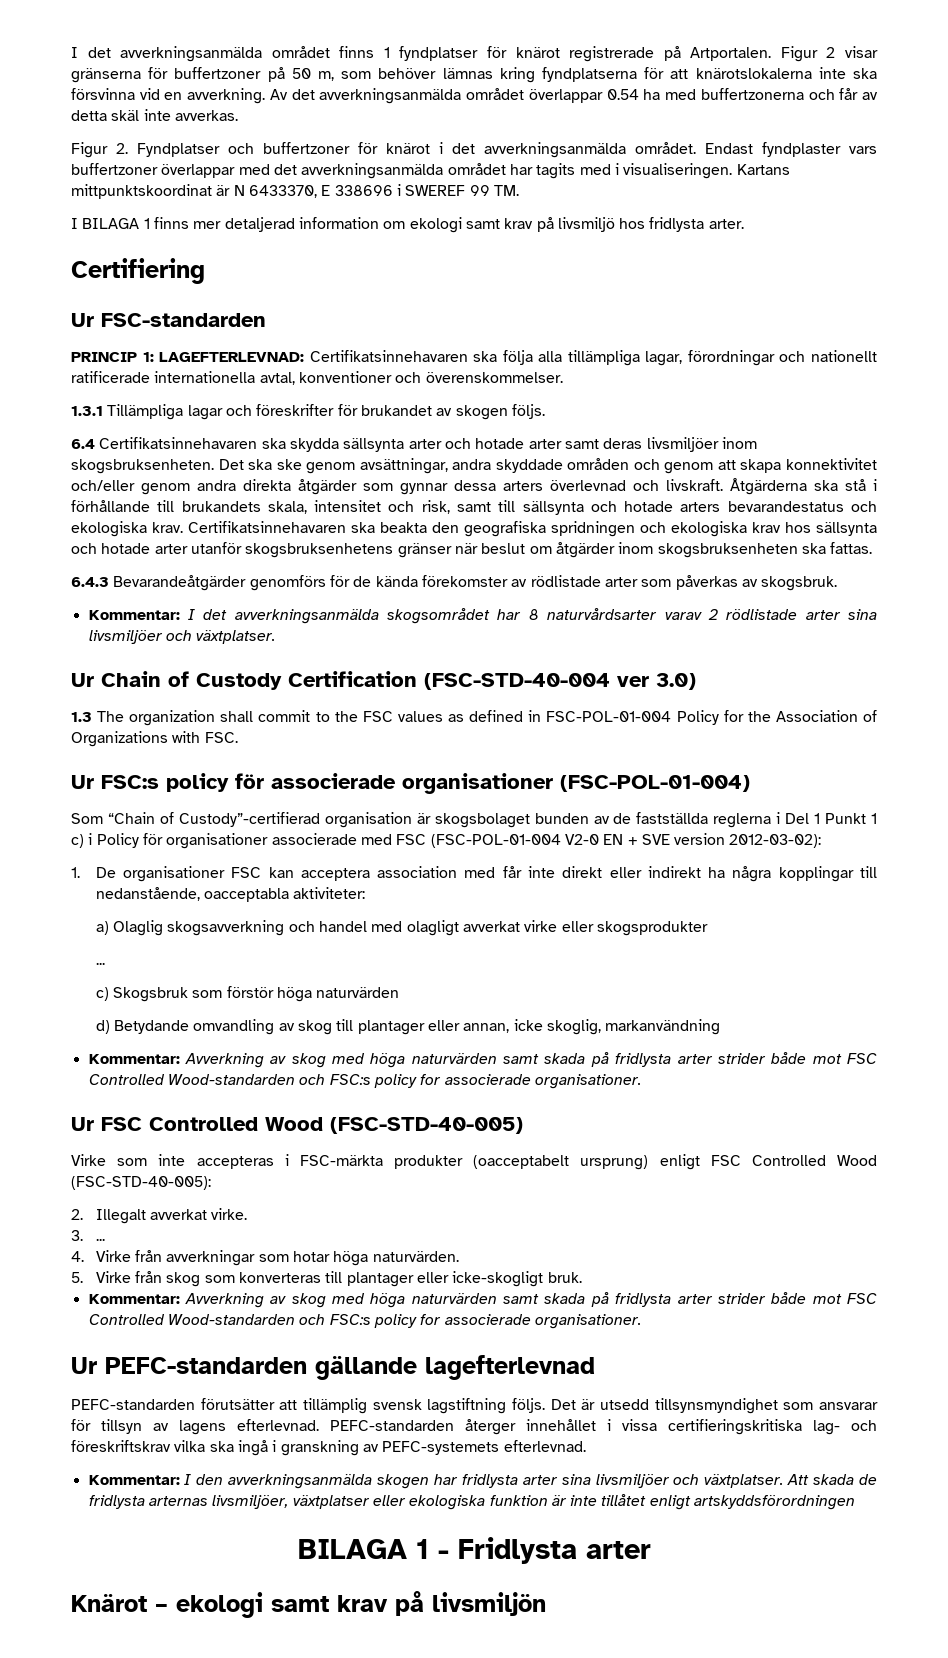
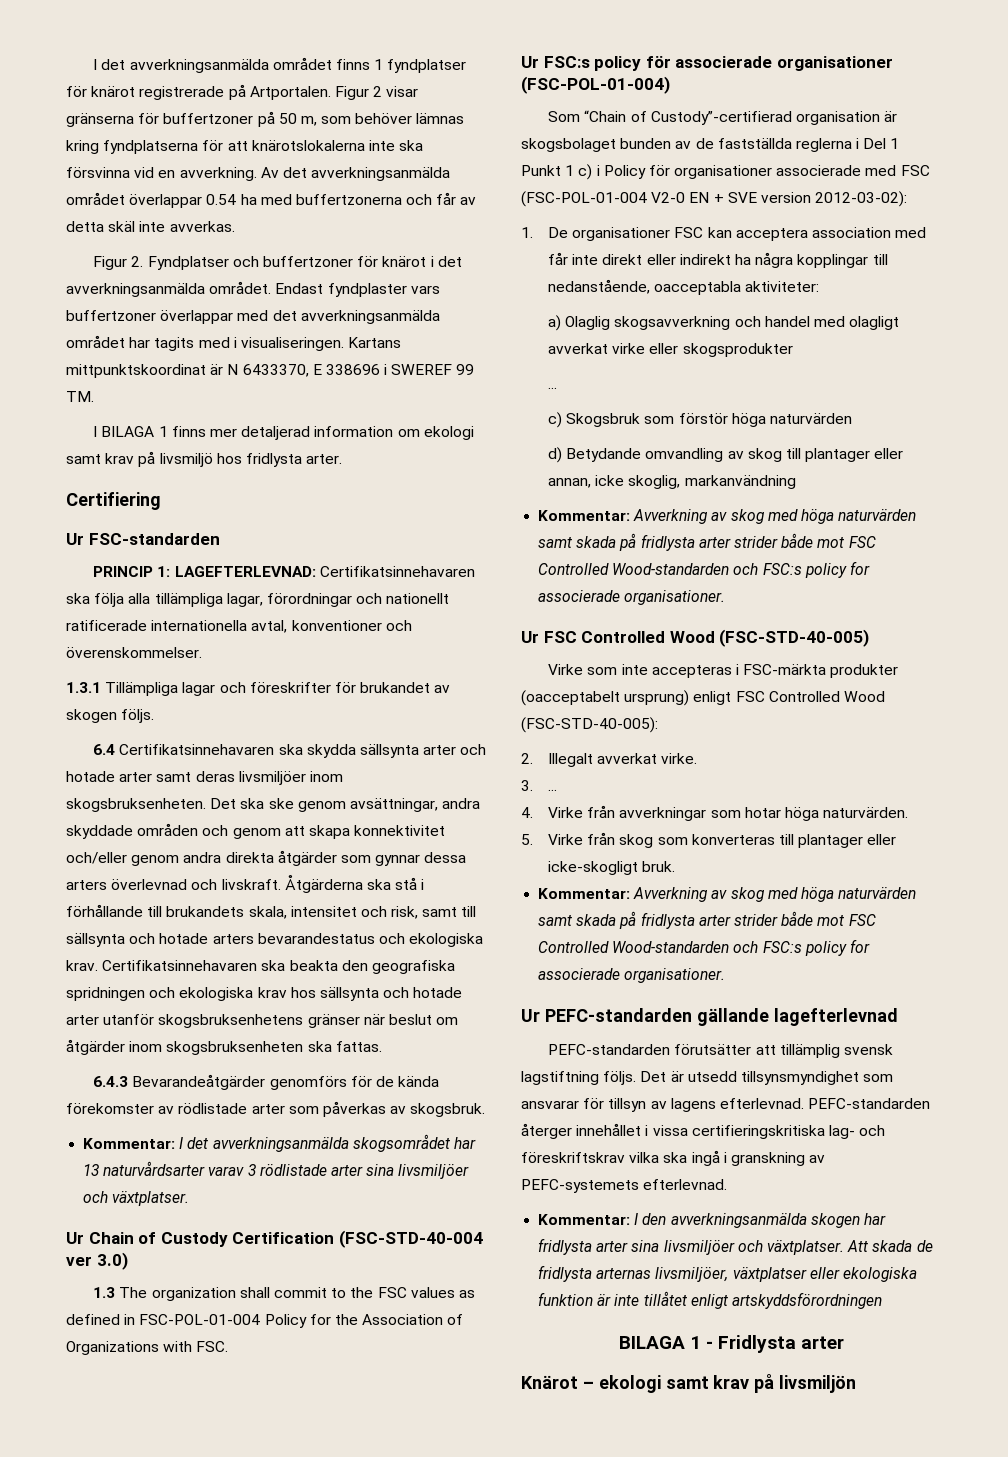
- Kommentar: I det avverkningsanmälda skogsområdet har 8 naturvårdsarter varav 2 rödlistade arter sina livsmiljöer och växtplatser.
+ Kommentar: I det avverkningsanmälda skogsområdet har 13 naturvårdsarter varav 3 rödlistade arter sina livsmiljöer och växtplatser.

